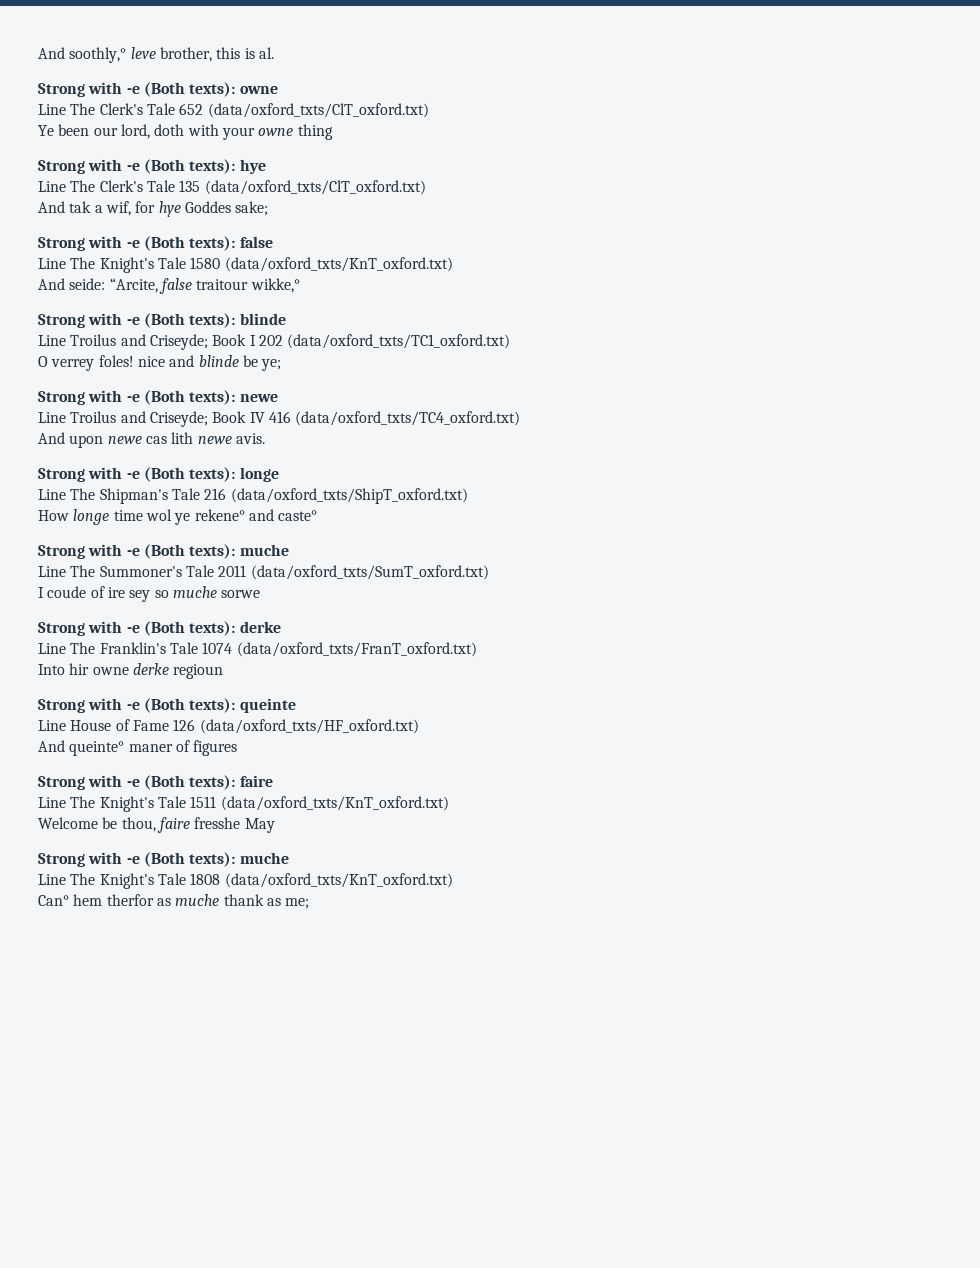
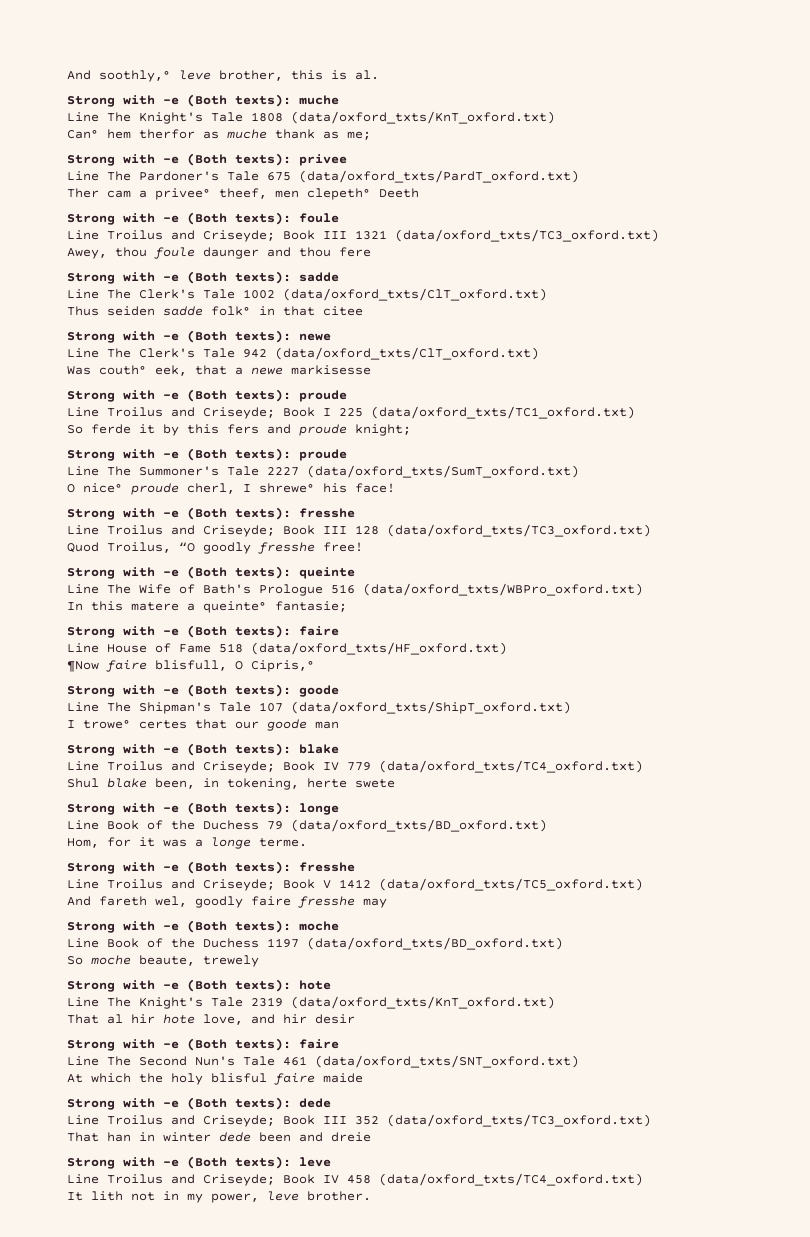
- Strong with -e (Both texts): owne
- Line The Clerk's Tale 652 (data/oxford_txts/ClT_oxford.txt)
- Ye been our lord, doth with your owne thing
- Strong with -e (Both texts): hye
- Line The Clerk's Tale 135 (data/oxford_txts/ClT_oxford.txt)
- And tak a wif, for hye Goddes sake;
- Strong with -e (Both texts): false
- Line The Knight's Tale 1580 (data/oxford_txts/KnT_oxford.txt)
- And seide: “Arcite, false traitour wikke,°
- Strong with -e (Both texts): blinde
- Line Troilus and Criseyde; Book I 202 (data/oxford_txts/TC1_oxford.txt)
- O verrey foles! nice and blinde be ye;
- Strong with -e (Both texts): newe
- Line Troilus and Criseyde; Book IV 416 (data/oxford_txts/TC4_oxford.txt)
- And upon newe cas lith newe avis.
- Strong with -e (Both texts): longe
- Line The Shipman's Tale 216 (data/oxford_txts/ShipT_oxford.txt)
- How longe time wol ye rekene° and caste°
- Strong with -e (Both texts): muche
- Line The Summoner's Tale 2011 (data/oxford_txts/SumT_oxford.txt)
- I coude of ire sey so muche sorwe
- Strong with -e (Both texts): derke
- Line The Franklin's Tale 1074 (data/oxford_txts/FranT_oxford.txt)
- Into hir owne derke regioun
- Strong with -e (Both texts): queinte
- Line House of Fame 126 (data/oxford_txts/HF_oxford.txt)
- And queinte° maner of figures
- Strong with -e (Both texts): faire
- Line The Knight's Tale 1511 (data/oxford_txts/KnT_oxford.txt)
- Welcome be thou, faire fresshe May
+ Strong with -e (Both texts): privee
+ Line The Pardoner's Tale 675 (data/oxford_txts/PardT_oxford.txt)
+ Ther cam a privee° theef, men clepeth° Deeth
+ Strong with -e (Both texts): foule
+ Line Troilus and Criseyde; Book III 1321 (data/oxford_txts/TC3_oxford.txt)
+ Awey, thou foule daunger and thou fere
+ Strong with -e (Both texts): sadde
+ Line The Clerk's Tale 1002 (data/oxford_txts/ClT_oxford.txt)
+ Thus seiden sadde folk° in that citee
+ Strong with -e (Both texts): newe
+ Line The Clerk's Tale 942 (data/oxford_txts/ClT_oxford.txt)
+ Was couth° eek, that a newe markisesse
+ Strong with -e (Both texts): proude
+ Line Troilus and Criseyde; Book I 225 (data/oxford_txts/TC1_oxford.txt)
+ So ferde it by this fers and proude knight;
+ Strong with -e (Both texts): proude
+ Line The Summoner's Tale 2227 (data/oxford_txts/SumT_oxford.txt)
+ O nice° proude cherl, I shrewe° his face!
+ Strong with -e (Both texts): fresshe
+ Line Troilus and Criseyde; Book III 128 (data/oxford_txts/TC3_oxford.txt)
+ Quod Troilus, “O goodly fresshe free!
+ Strong with -e (Both texts): queinte
+ Line The Wife of Bath's Prologue 516 (data/oxford_txts/WBPro_oxford.txt)
+ In this matere a queinte° fantasie;
+ Strong with -e (Both texts): faire
+ Line House of Fame 518 (data/oxford_txts/HF_oxford.txt)
+ ¶Now faire blisfull, O Cipris,°
+ Strong with -e (Both texts): goode
+ Line The Shipman's Tale 107 (data/oxford_txts/ShipT_oxford.txt)
+ I trowe° certes that our goode man
+ Strong with -e (Both texts): blake
+ Line Troilus and Criseyde; Book IV 779 (data/oxford_txts/TC4_oxford.txt)
+ Shul blake been, in tokening, herte swete
+ Strong with -e (Both texts): longe
+ Line Book of the Duchess 79 (data/oxford_txts/BD_oxford.txt)
+ Hom, for it was a longe terme.
+ Strong with -e (Both texts): fresshe
+ Line Troilus and Criseyde; Book V 1412 (data/oxford_txts/TC5_oxford.txt)
+ And fareth wel, goodly faire fresshe may
+ Strong with -e (Both texts): moche
+ Line Book of the Duchess 1197 (data/oxford_txts/BD_oxford.txt)
+ So moche beaute, trewely
+ Strong with -e (Both texts): hote
+ Line The Knight's Tale 2319 (data/oxford_txts/KnT_oxford.txt)
+ That al hir hote love, and hir desir
+ Strong with -e (Both texts): faire
+ Line The Second Nun's Tale 461 (data/oxford_txts/SNT_oxford.txt)
+ At which the holy blisful faire maide
+ Strong with -e (Both texts): dede
+ Line Troilus and Criseyde; Book III 352 (data/oxford_txts/TC3_oxford.txt)
+ That han in winter dede been and dreie
+ Strong with -e (Both texts): leve
+ Line Troilus and Criseyde; Book IV 458 (data/oxford_txts/TC4_oxford.txt)
+ It lith not in my power, leve brother.

